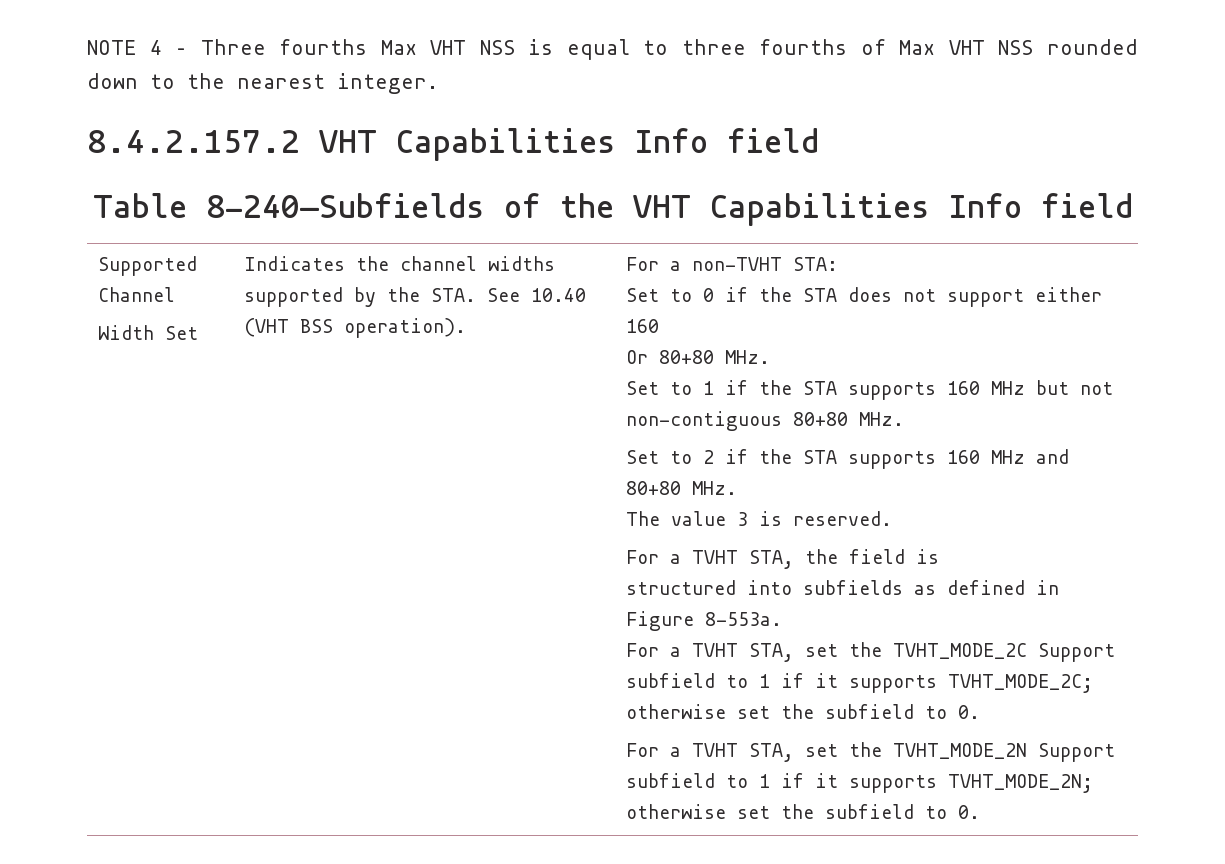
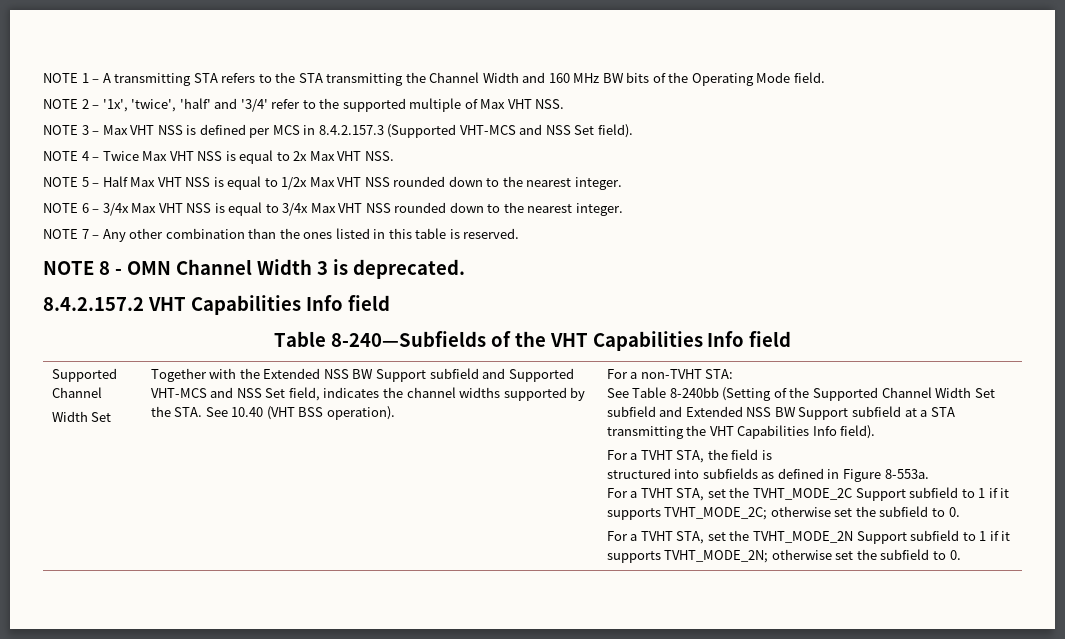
- NOTE 4 – Three fourths Max VHT NSS is equal to three fourths of Max VHT NSS rounded down to the nearest integer.
+ NOTE 1 – A transmitting STA refers to the STA transmitting the Channel Width and 160 MHz BW bits of the Operating Mode field.
+ NOTE 2 – '1x', 'twice', 'half' and '3/4' refer to the supported multiple of Max VHT NSS.
+ NOTE 3 – Max VHT NSS is defined per MCS in 8.4.2.157.3 (Supported VHT-MCS and NSS Set field).
+ NOTE 4 – Twice Max VHT NSS is equal to 2x Max VHT NSS.
+ NOTE 5 – Half Max VHT NSS is equal to 1/2x Max VHT NSS rounded down to the nearest integer.
+ NOTE 6 – 3/4x Max VHT NSS is equal to 3/4x Max VHT NSS rounded down to the nearest integer.
+ NOTE 7 – Any other combination than the ones listed in this table is reserved.
+ NOTE 8 - OMN Channel Width 3 is deprecated.
- Indicates the channel widths supported by the STA. See 10.40 (VHT BSS operation).
+ Together with the Extended NSS BW Support subfield and Supported VHT-MCS and NSS Set field, indicates the channel widths supported by the STA. See 10.40 (VHT BSS operation).
- Set to 0 if the STA does not support either 160
- Or 80+80 MHz.
- Set to 1 if the STA supports 160 MHz but not non-contiguous 80+80 MHz.
- Set to 2 if the STA supports 160 MHz and 80+80 MHz.
- The value 3 is reserved.
+ See Table 8-240bb (Setting of the Supported Channel Width Set subfield and Extended NSS BW Support subfield at a STA transmitting the VHT Capabilities Info field).

